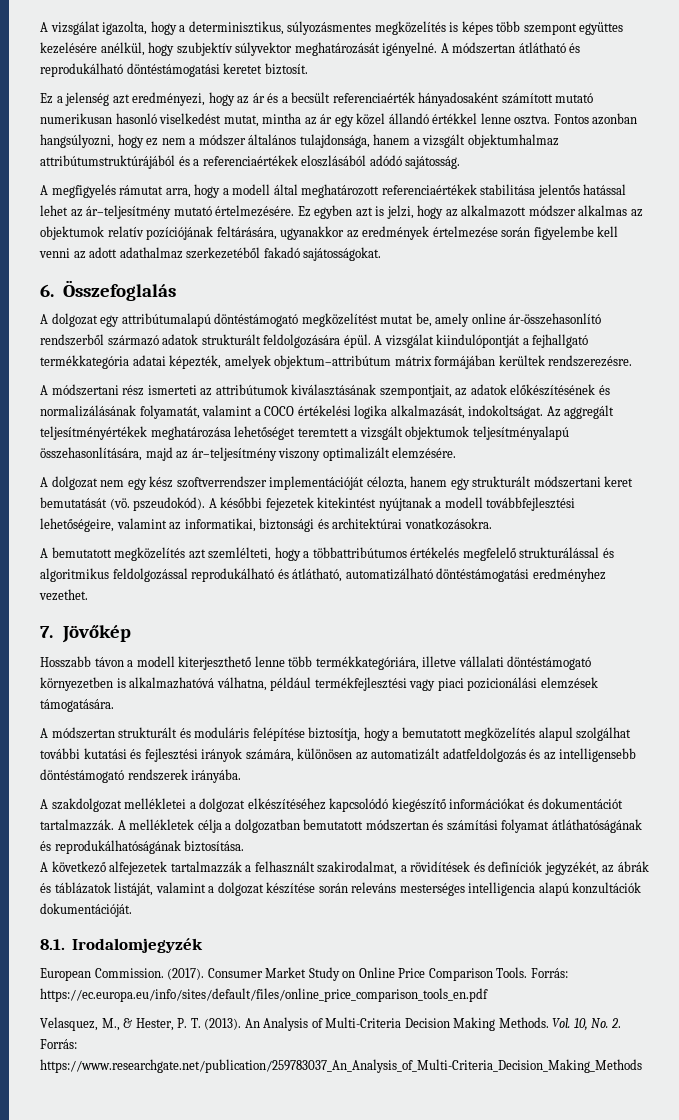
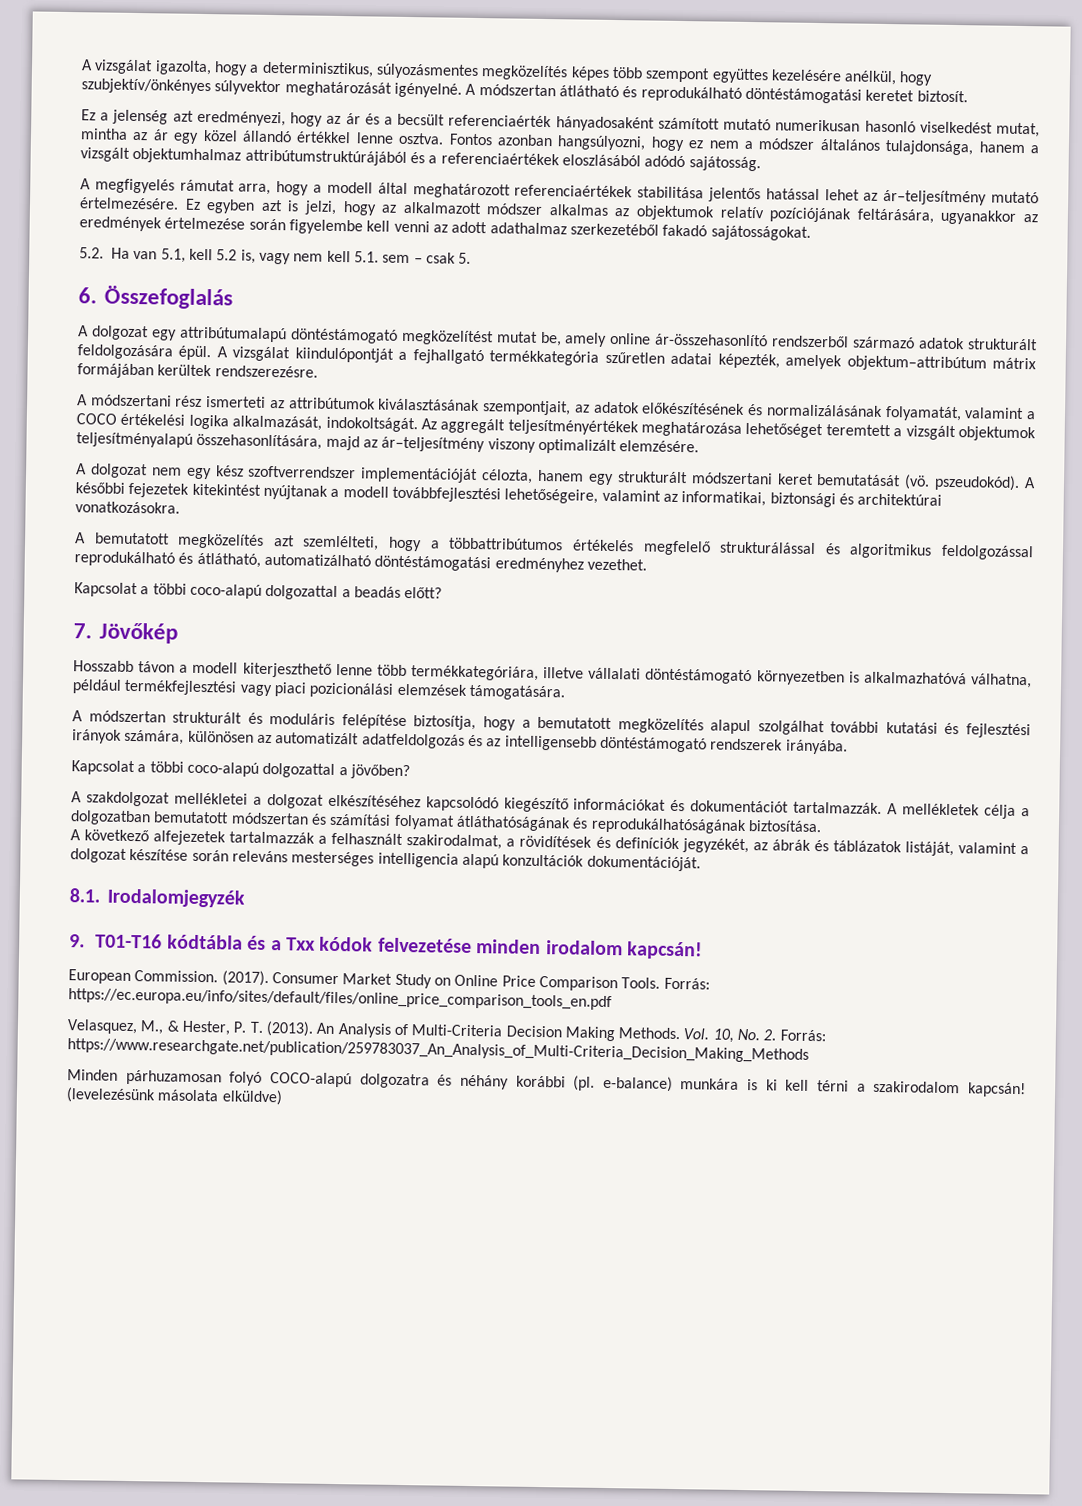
- A vizsgálat igazolta, hogy a determinisztikus, súlyozásmentes megközelítés is képes több szempont együttes kezelésére anélkül, hogy szubjektív súlyvektor meghatározását igényelné.
+ A vizsgálat igazolta, hogy a determinisztikus, súlyozásmentes megközelítés képes több szempont együttes kezelésére anélkül, hogy szubjektív/önkényes súlyvektor meghatározását igényelné.
+ 5.2. Ha van 5.1, kell 5.2 is, vagy nem kell 5.1. sem – csak 5.
- A vizsgálat kiindulópontját a fejhallgató termékkategória adatai képezték, amelyek objektum–attribútum mátrix formájában kerültek rendszerezésre.
+ A vizsgálat kiindulópontját a fejhallgató termékkategória szűretlen adatai képezték, amelyek objektum–attribútum mátrix formájában kerültek rendszerezésre.
- A módszertani rész ismerteti az attribútumok kiválasztásának szempontjait, az adatok előkészítésének és normalizálásának folyamatát, valamint a COCO értékelési logika alkalmazását, indokoltságat.
+ A módszertani rész ismerteti az attribútumok kiválasztásának szempontjait, az adatok előkészítésének és normalizálásának folyamatát, valamint a COCO értékelési logika alkalmazását, indokoltságát.
+ Kapcsolat a többi coco-alapú dolgozattal a beadás előtt?
+ Kapcsolat a többi coco-alapú dolgozattal a jövőben?
+ 9. T01-T16 kódtábla és a Txx kódok felvezetése minden irodalom kapcsán!
+ Minden párhuzamosan folyó COCO-alapú dolgozatra és néhány korábbi (pl. e-balance) munkára is ki kell térni a szakirodalom kapcsán! (levelezésünk másolata elküldve)

